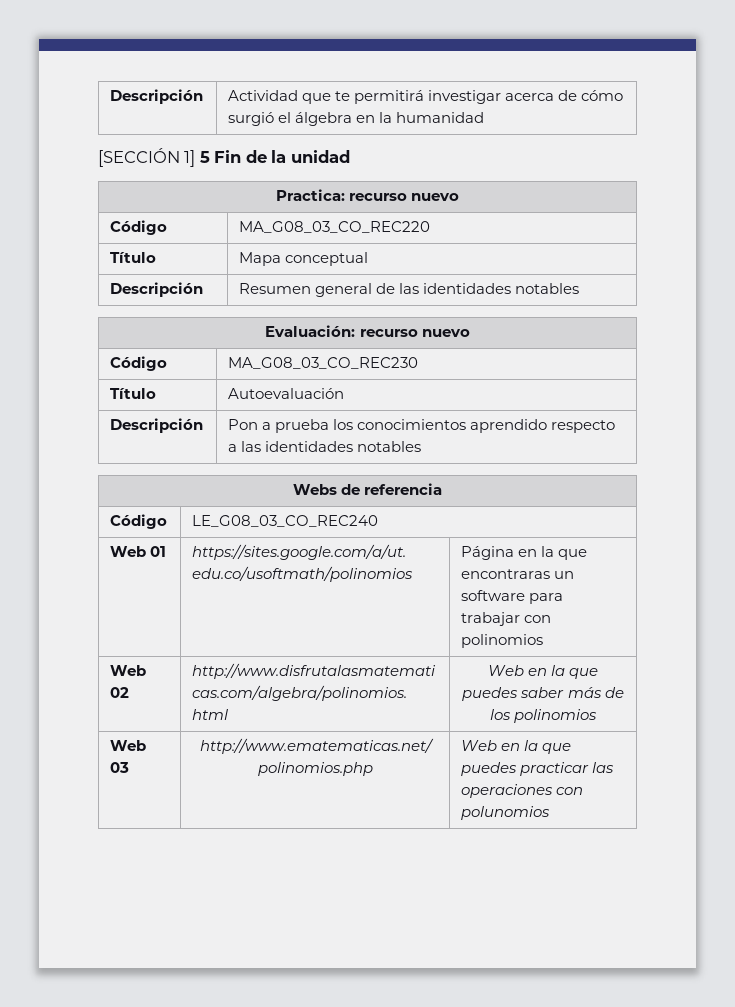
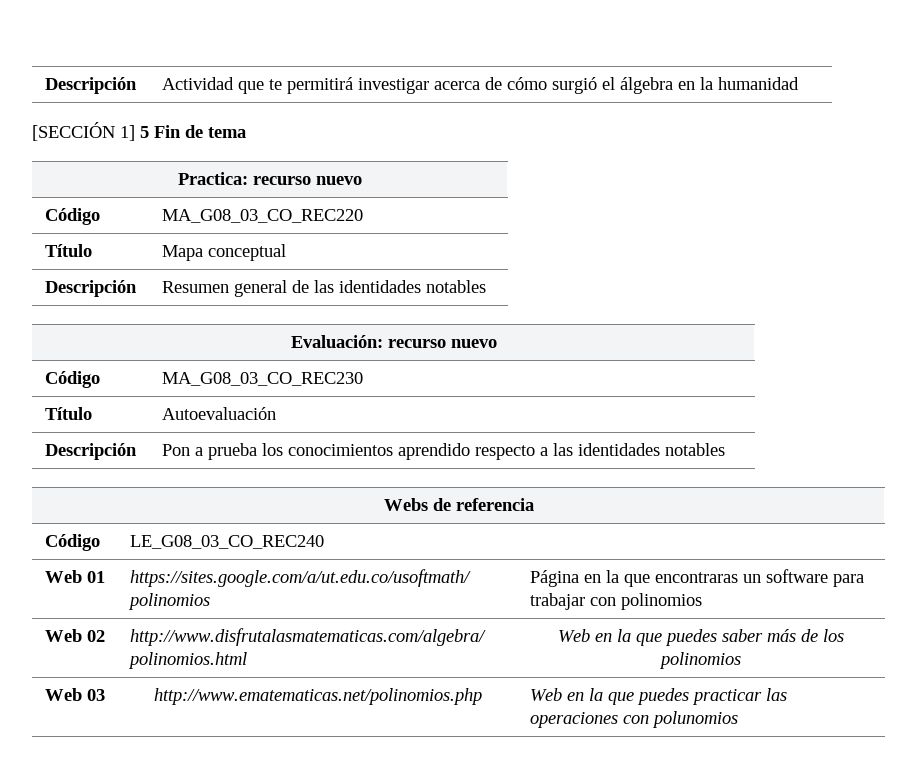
- [SECCIÓN 1] 5 Fin de la unidad
+ [SECCIÓN 1] 5 Fin de tema

